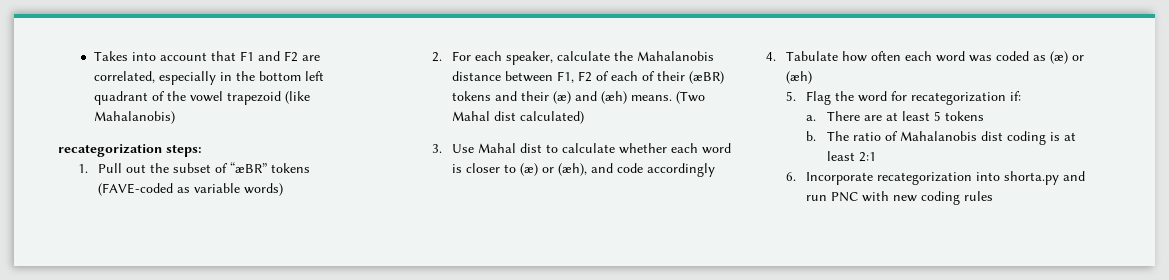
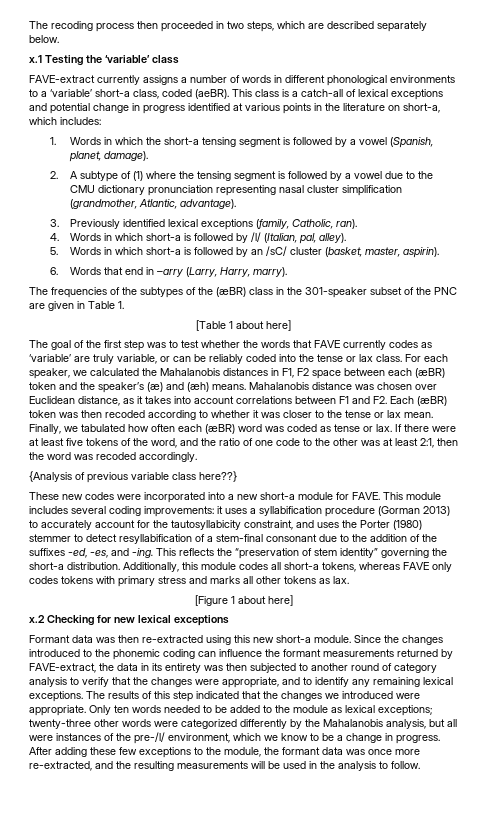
- Takes into account that F1 and F2 are correlated, especially in the bottom left quadrant of the vowel trapezoid (like Mahalanobis)
- recategorization steps:
- 1. Pull out the subset of “æBR” tokens (FAVE-coded as variable words)
- 2. For each speaker, calculate the Mahalanobis distance between F1, F2 of each of their (æBR) tokens and their (æ) and (æh) means. (Two Mahal dist calculated)
- 3. Use Mahal dist to calculate whether each word is closer to (æ) or (æh), and code accordingly
- 4. Tabulate how often each word was coded as (æ) or (æh)
- 5. Flag the word for recategorization if:
- a. There are at least 5 tokens
- b. The ratio of Mahalanobis dist coding is at least 2:1
- 6. Incorporate recategorization into shorta.py and run PNC with new coding rules
+ The recoding process then proceeded in two steps, which are described separately below.
+ x.1 Testing the ‘variable’ class
+ FAVE-extract currently assigns a number of words in different phonological environments to a ‘variable’ short-a class, coded (aeBR). This class is a catch-all of lexical exceptions and potential change in progress identified at various points in the literature on short-a, which includes:
+ 1. Words in which the short-a tensing segment is followed by a vowel (Spanish, planet, damage).
+ 2. A subtype of (1) where the tensing segment is followed by a vowel due to the CMU dictionary pronunciation representing nasal cluster simplification (grandmother, Atlantic, advantage).
+ 3. Previously identified lexical exceptions (family, Catholic, ran).
+ 4. Words in which short-a is followed by /l/ (Italian, pal, alley).
+ 5. Words in which short-a is followed by an /sC/ cluster (basket, master, aspirin).
+ 6. Words that end in –arry (Larry, Harry, marry).
+ The frequencies of the subtypes of the (æBR) class in the 301-speaker subset of the PNC are given in Table 1.
+ [Table 1 about here]
+ The goal of the first step was to test whether the words that FAVE currently codes as ‘variable’ are truly variable, or can be reliably coded into the tense or lax class. For each speaker, we calculated the Mahalanobis distances in F1, F2 space between each (æBR) token and the speaker’s (æ) and (æh) means. Mahalanobis distance was chosen over Euclidean distance, as it takes into account correlations between F1 and F2. Each (æBR) token was then recoded according to whether it was closer to the tense or lax mean. Finally, we tabulated how often each (æBR) word was coded as tense or lax. If there were at least five tokens of the word, and the ratio of one code to the other was at least 2:1, then the word was recoded accordingly.
+ {Analysis of previous variable class here??}
+ These new codes were incorporated into a new short-a module for FAVE. This module includes several coding improvements: it uses a syllabification procedure (Gorman 2013) to accurately account for the tautosyllabicity constraint, and uses the Porter (1980) stemmer to detect resyllabification of a stem-final consonant due to the addition of the suffixes -ed, -es, and -ing. This reflects the “preservation of stem identity” governing the short-a distribution. Additionally, this module codes all short-a tokens, whereas FAVE only codes tokens with primary stress and marks all other tokens as lax.
+ [Figure 1 about here]
+ x.2 Checking for new lexical exceptions
+ Formant data was then re-extracted using this new short-a module. Since the changes introduced to the phonemic coding can influence the formant measurements returned by FAVE-extract, the data in its entirety was then subjected to another round of category analysis to verify that the changes were appropriate, and to identify any remaining lexical exceptions. The results of this step indicated that the changes we introduced were appropriate. Only ten words needed to be added to the module as lexical exceptions; twenty-three other words were categorized differently by the Mahalanobis analysis, but all were instances of the pre-/l/ environment, which we know to be a change in progress. After adding these few exceptions to the module, the formant data was once more re-extracted, and the resulting measurements will be used in the analysis to follow.

